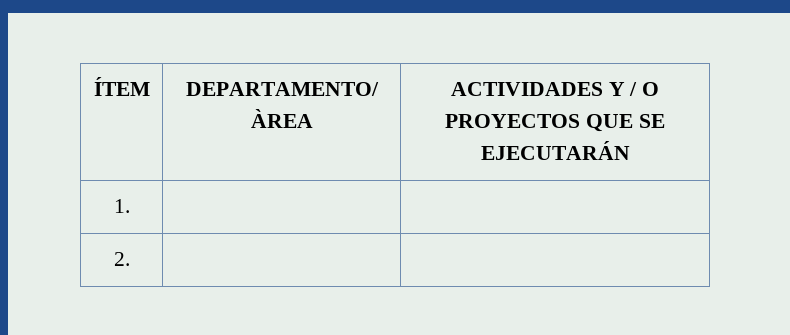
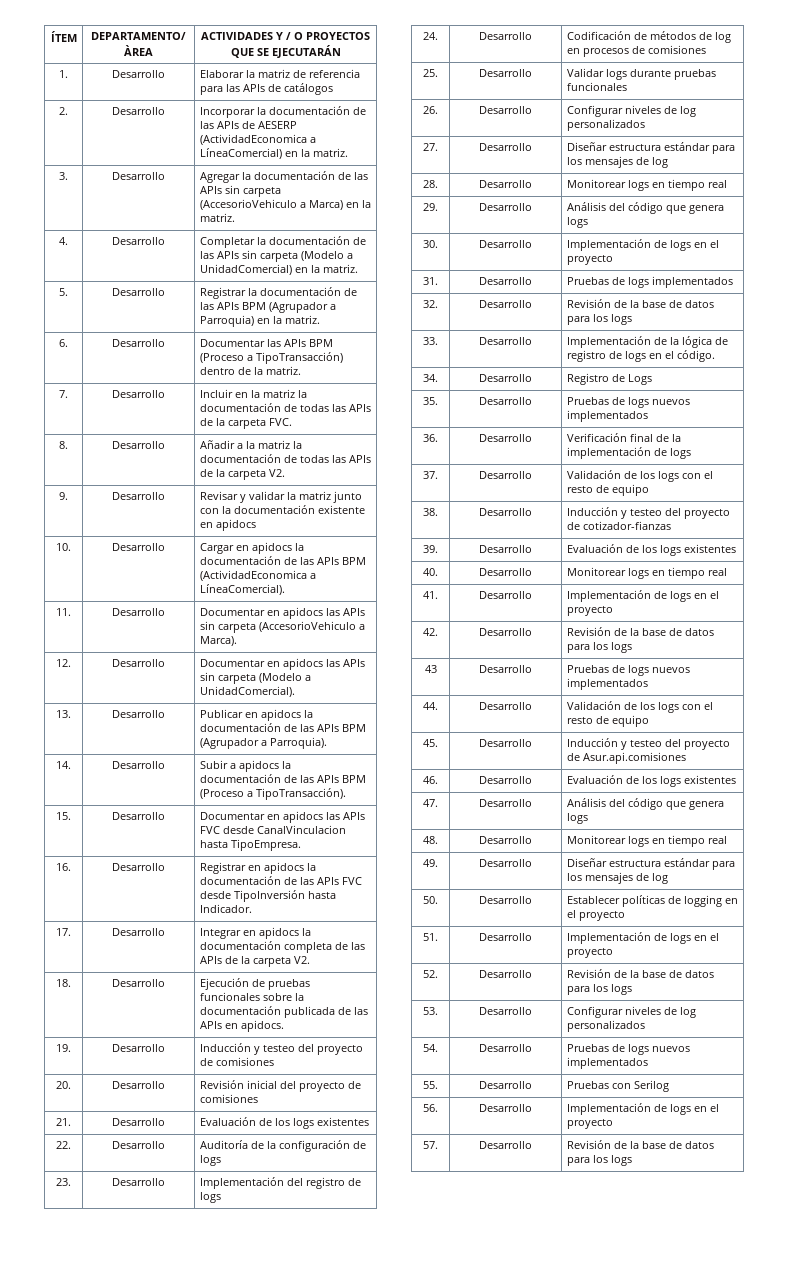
- 1. | |
- 2. | |
+ 1. | Desarrollo | Elaborar la matriz de referencia para las APIs de catálogos
+ 2. | Desarrollo | Incorporar la documentación de las APIs de AESERP (ActividadEconomica a LíneaComercial) en la matriz.
+ 3. | Desarrollo | Agregar la documentación de las APIs sin carpeta (AccesorioVehiculo a Marca) en la matriz.
+ 4. | Desarrollo | Completar la documentación de las APIs sin carpeta (Modelo a UnidadComercial) en la matriz.
+ 5. | Desarrollo | Registrar la documentación de las APIs BPM (Agrupador a Parroquia) en la matriz.
+ 6. | Desarrollo | Documentar las APIs BPM (Proceso a TipoTransacción) dentro de la matriz.
+ 7. | Desarrollo | Incluir en la matriz la documentación de todas las APIs de la carpeta FVC.
+ 8. | Desarrollo | Añadir a la matriz la documentación de todas las APIs de la carpeta V2.
+ 9. | Desarrollo | Revisar y validar la matriz junto con la documentación existente en apidocs
+ 10. | Desarrollo | Cargar en apidocs la documentación de las APIs BPM (ActividadEconomica a LíneaComercial).
+ 11. | Desarrollo | Documentar en apidocs las APIs sin carpeta (AccesorioVehiculo a Marca).
+ 12. | Desarrollo | Documentar en apidocs las APIs sin carpeta (Modelo a UnidadComercial).
+ 13. | Desarrollo | Publicar en apidocs la documentación de las APIs BPM (Agrupador a Parroquia).
+ 14. | Desarrollo | Subir a apidocs la documentación de las APIs BPM (Proceso a TipoTransacción).
+ 15. | Desarrollo | Documentar en apidocs las APIs FVC desde CanalVinculacion hasta TipoEmpresa.
+ 16. | Desarrollo | Registrar en apidocs la documentación de las APIs FVC desde TipoInversión hasta Indicador.
+ 17. | Desarrollo | Integrar en apidocs la documentación completa de las APIs de la carpeta V2.
+ 18. | Desarrollo | Ejecución de pruebas funcionales sobre la documentación publicada de las APIs en apidocs.
+ 19. | Desarrollo | Inducción y testeo del proyecto de comisiones
+ 20. | Desarrollo | Revisión inicial del proyecto de comisiones
+ 21. | Desarrollo | Evaluación de los logs existentes
+ 22. | Desarrollo | Auditoría de la configuración de logs
+ 23. | Desarrollo | Implementación del registro de logs
+ 24. | Desarrollo | Codificación de métodos de log en procesos de comisiones
+ 25. | Desarrollo | Validar logs durante pruebas funcionales
+ 26. | Desarrollo | Configurar niveles de log personalizados
+ 27. | Desarrollo | Diseñar estructura estándar para los mensajes de log
+ 28. | Desarrollo | Monitorear logs en tiempo real
+ 29. | Desarrollo | Análisis del código que genera logs
+ 30. | Desarrollo | Implementación de logs en el proyecto
+ 31. | Desarrollo | Pruebas de logs implementados
+ 32. | Desarrollo | Revisión de la base de datos para los logs
+ 33. | Desarrollo | Implementación de la lógica de registro de logs en el código.
+ 34. | Desarrollo | Registro de Logs
+ 35. | Desarrollo | Pruebas de logs nuevos implementados
+ 36. | Desarrollo | Verificación final de la implementación de logs
+ 37. | Desarrollo | Validación de los logs con el resto de equipo
+ 38. | Desarrollo | Inducción y testeo del proyecto de cotizador-fianzas
+ 39. | Desarrollo | Evaluación de los logs existentes
+ 40. | Desarrollo | Monitorear logs en tiempo real
+ 41. | Desarrollo | Implementación de logs en el proyecto
+ 42. | Desarrollo | Revisión de la base de datos para los logs
+ 43 | Desarrollo | Pruebas de logs nuevos implementados
+ 44. | Desarrollo | Validación de los logs con el resto de equipo
+ 45. | Desarrollo | Inducción y testeo del proyecto de Asur.api.comisiones
+ 46. | Desarrollo | Evaluación de los logs existentes
+ 47. | Desarrollo | Análisis del código que genera logs
+ 48. | Desarrollo | Monitorear logs en tiempo real
+ 49. | Desarrollo | Diseñar estructura estándar para los mensajes de log
+ 50. | Desarrollo | Establecer políticas de logging en el proyecto
+ 51. | Desarrollo | Implementación de logs en el proyecto
+ 52. | Desarrollo | Revisión de la base de datos para los logs
+ 53. | Desarrollo | Configurar niveles de log personalizados
+ 54. | Desarrollo | Pruebas de logs nuevos implementados
+ 55. | Desarrollo | Pruebas con Serilog
+ 56. | Desarrollo | Implementación de logs en el proyecto
+ 57. | Desarrollo | Revisión de la base de datos para los logs

